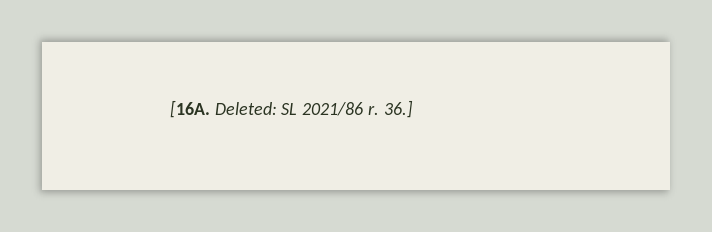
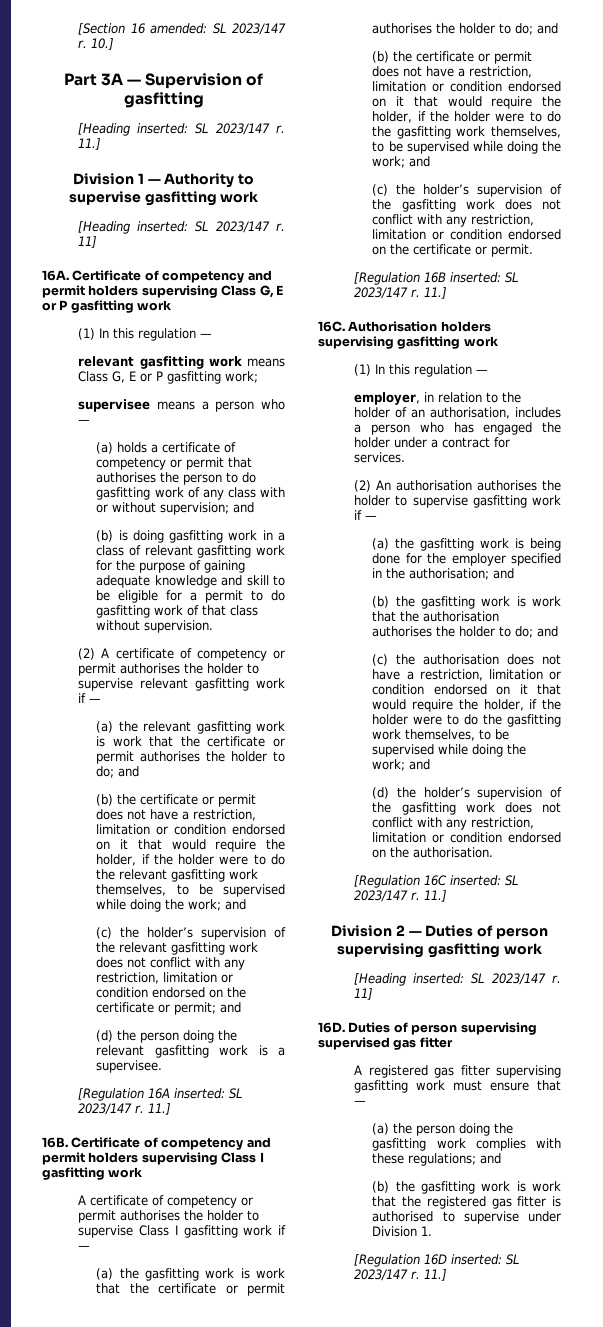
- [16A. Deleted: SL 2021/86 r. 36.]
+ [Section 16 amended: SL 2023/147 r. 10.]
+ Part 3A — Supervision of gasfitting
+ [Heading inserted: SL 2023/147 r. 11.]
+ Division 1 — Authority to supervise gasfitting work
+ [Heading inserted: SL 2023/147 r. 11]
+ 16A. Certificate of competency and permit holders supervising Class G, E or P gasfitting work
+ (1) In this regulation —
+ relevant gasfitting work means Class G, E or P gasfitting work;
+ supervisee means a person who —
+ (a) holds a certificate of competency or permit that authorises the person to do gasfitting work of any class with or without supervision; and
+ (b) is doing gasfitting work in a class of relevant gasfitting work for the purpose of gaining adequate knowledge and skill to be eligible for a permit to do gasfitting work of that class without supervision.
+ (2) A certificate of competency or permit authorises the holder to supervise relevant gasfitting work if —
+ (a) the relevant gasfitting work is work that the certificate or permit authorises the holder to do; and
+ (b) the certificate or permit does not have a restriction, limitation or condition endorsed on it that would require the holder, if the holder were to do the relevant gasfitting work themselves, to be supervised while doing the work; and
+ (c) the holder’s supervision of the relevant gasfitting work does not conflict with any restriction, limitation or condition endorsed on the certificate or permit; and
+ (d) the person doing the relevant gasfitting work is a supervisee.
+ [Regulation 16A inserted: SL 2023/147 r. 11.]
+ 16B. Certificate of competency and permit holders supervising Class I gasfitting work
+ A certificate of competency or permit authorises the holder to supervise Class I gasfitting work if —
+ (a) the gasfitting work is work that the certificate or permit authorises the holder to do; and
+ (b) the certificate or permit does not have a restriction, limitation or condition endorsed on it that would require the holder, if the holder were to do the gasfitting work themselves, to be supervised while doing the work; and
+ (c) the holder’s supervision of the gasfitting work does not conflict with any restriction, limitation or condition endorsed on the certificate or permit.
+ [Regulation 16B inserted: SL 2023/147 r. 11.]
+ 16C. Authorisation holders supervising gasfitting work
+ (1) In this regulation —
+ employer, in relation to the holder of an authorisation, includes a person who has engaged the holder under a contract for services.
+ (2) An authorisation authorises the holder to supervise gasfitting work if —
+ (a) the gasfitting work is being done for the employer specified in the authorisation; and
+ (b) the gasfitting work is work that the authorisation authorises the holder to do; and
+ (c) the authorisation does not have a restriction, limitation or condition endorsed on it that would require the holder, if the holder were to do the gasfitting work themselves, to be supervised while doing the work; and
+ (d) the holder’s supervision of the gasfitting work does not conflict with any restriction, limitation or condition endorsed on the authorisation.
+ [Regulation 16C inserted: SL 2023/147 r. 11.]
+ Division 2 — Duties of person supervising gasfitting work
+ [Heading inserted: SL 2023/147 r. 11]
+ 16D. Duties of person supervising supervised gas fitter
+ A registered gas fitter supervising gasfitting work must ensure that —
+ (a) the person doing the gasfitting work complies with these regulations; and
+ (b) the gasfitting work is work that the registered gas fitter is authorised to supervise under Division 1.
+ [Regulation 16D inserted: SL 2023/147 r. 11.]

